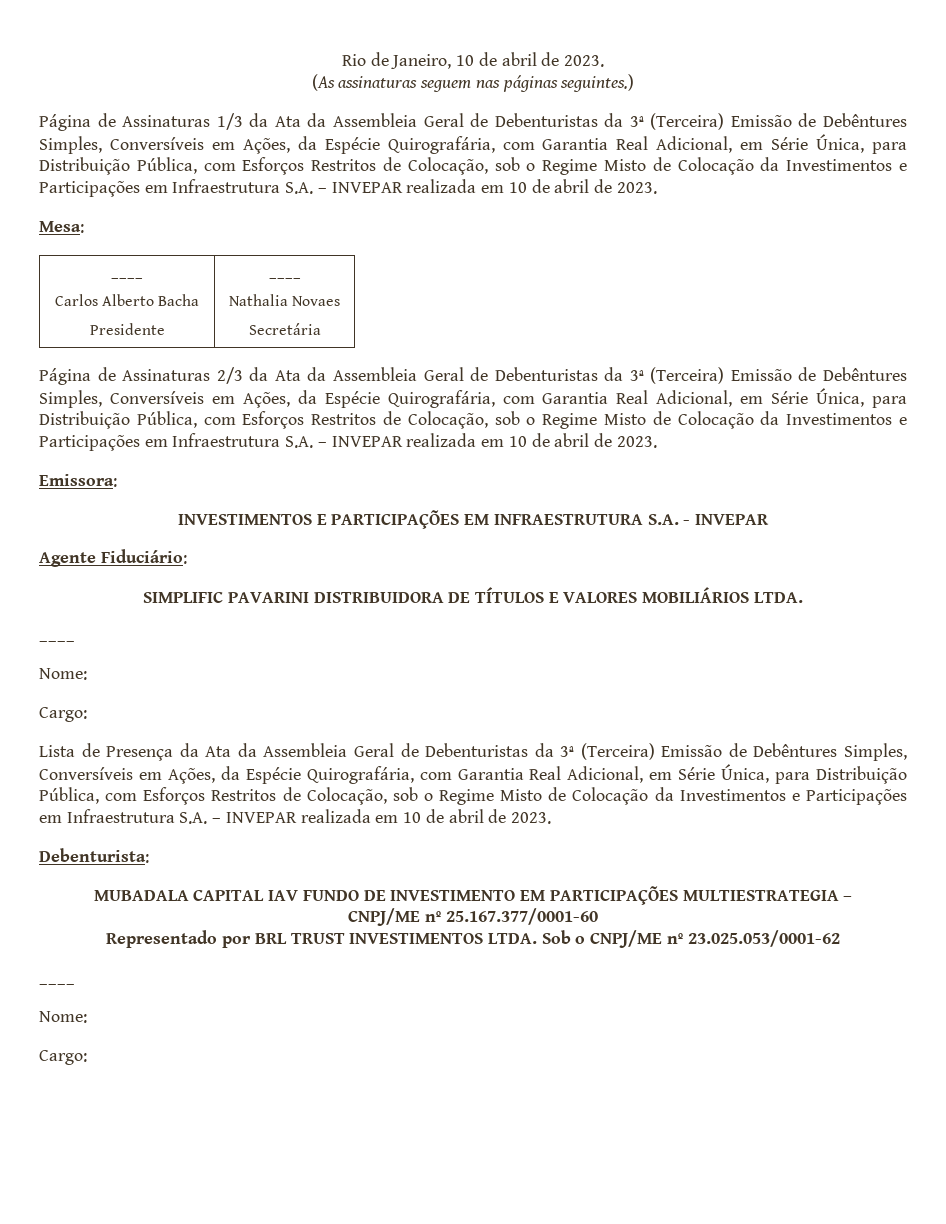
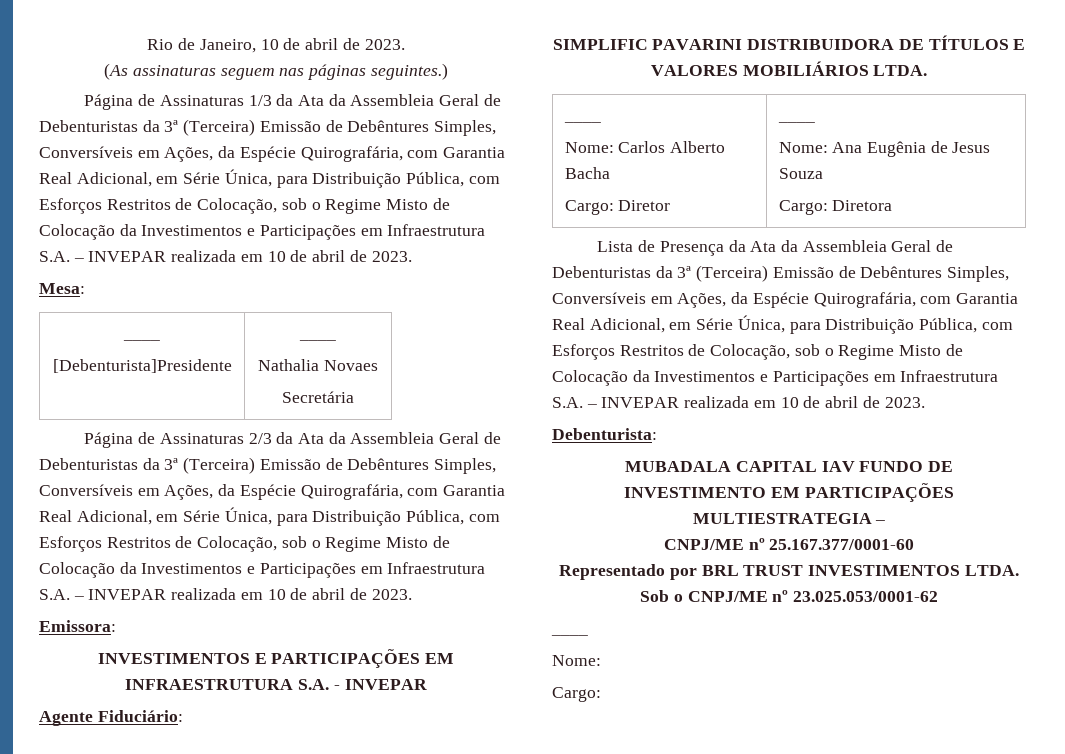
  Mesa:
  ____
- Carlos Alberto Bacha
- Presidente | ____
+ [Debenturista]Presidente | ____
  SIMPLIFIC PAVARINI DISTRIBUIDORA DE TÍTULOS E VALORES MOBILIÁRIOS LTDA.
  ____
- Nome:
- Cargo:
+ Nome: Carlos Alberto Bacha
+ Cargo: Diretor | ____
+ Nome: Ana Eugênia de Jesus Souza
+ Cargo: Diretora

